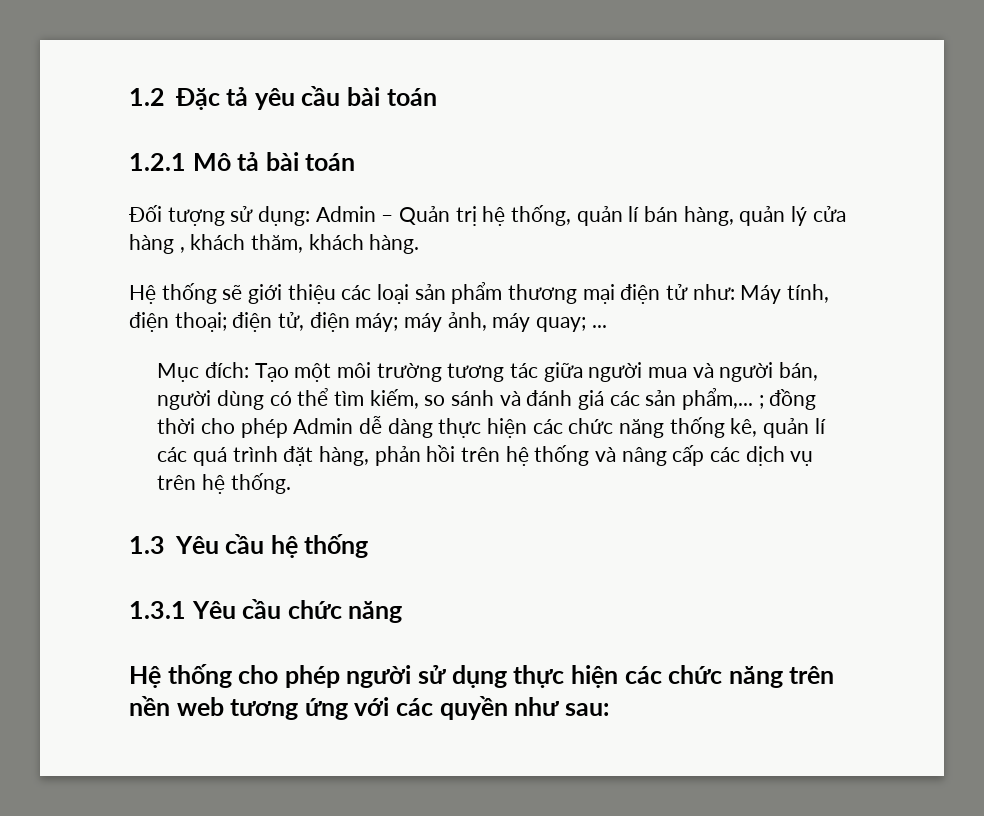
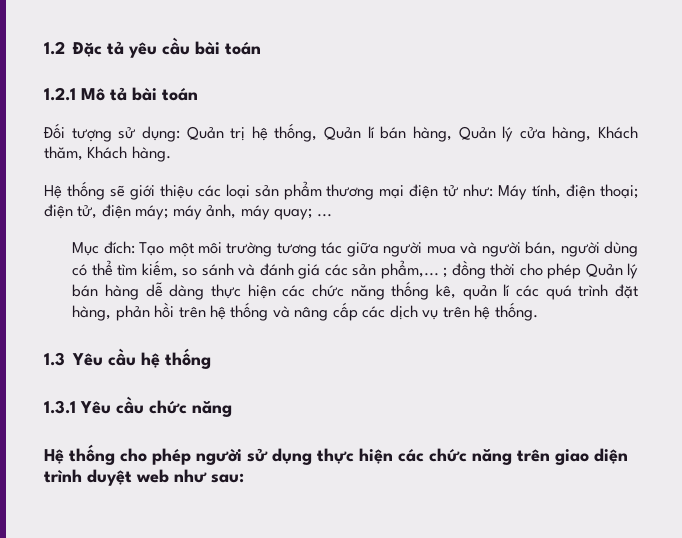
- Đối tượng sử dụng: Admin – Quản trị hệ thống, quản lí bán hàng, quản lý cửa hàng , khách thăm, khách hàng.
+ Đối tượng sử dụng: Quản trị hệ thống, Quản lí bán hàng, Quản lý cửa hàng, Khách thăm, Khách hàng.
- đồng thời cho phép Admin dễ dàng thực hiện các chức năng thống kê, quản lí các quá trình đặt hàng, phản hồi trên hệ thống và nâng cấp các dịch vụ trên hệ thống.
+ đồng thời cho phép Quản lý bán hàng dễ dàng thực hiện các chức năng thống kê, quản lí các quá trình đặt hàng, phản hồi trên hệ thống và nâng cấp các dịch vụ trên hệ thống.
- Hệ thống cho phép người sử dụng thực hiện các chức năng trên nền web tương ứng với các quyền như sau:
+ Hệ thống cho phép người sử dụng thực hiện các chức năng trên giao diện trình duyệt web như sau:

